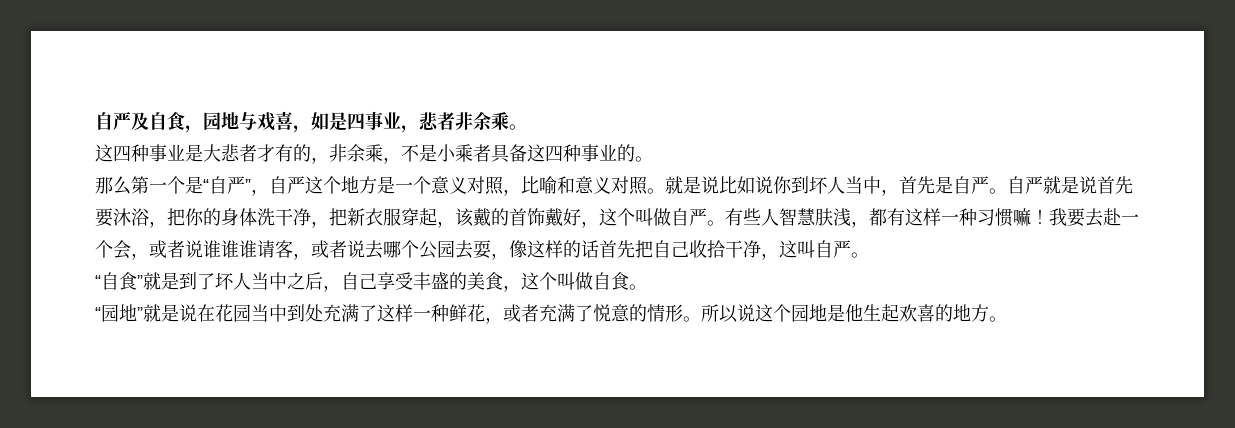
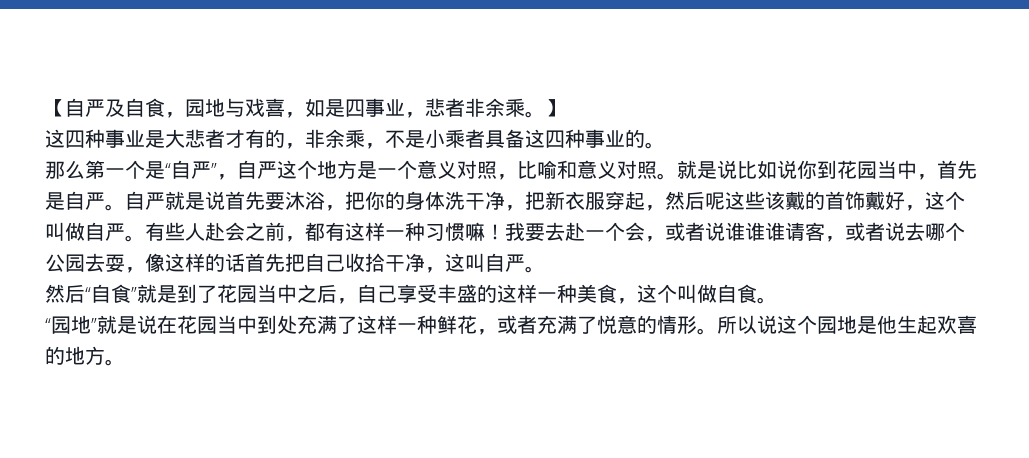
- 自严及自食，园地与戏喜，如是四事业，悲者非余乘。
+ 【自严及自食，园地与戏喜，如是四事业，悲者非余乘。】
- 就是说比如说你到坏人当中，首先是自严。
+ 就是说比如说你到花园当中，首先是自严。
- 自严就是说首先要沐浴，把你的身体洗干净，把新衣服穿起，该戴的首饰戴好，这个叫做自严。
+ 自严就是说首先要沐浴，把你的身体洗干净，把新衣服穿起，然后呢这些该戴的首饰戴好，这个叫做自严。
- 有些人智慧肤浅，都有这样一种习惯嘛！
+ 有些人赴会之前，都有这样一种习惯嘛！
- “自食”就是到了坏人当中之后，自己享受丰盛的美食，这个叫做自食。
+ 然后“自食”就是到了花园当中之后，自己享受丰盛的这样一种美食，这个叫做自食。

